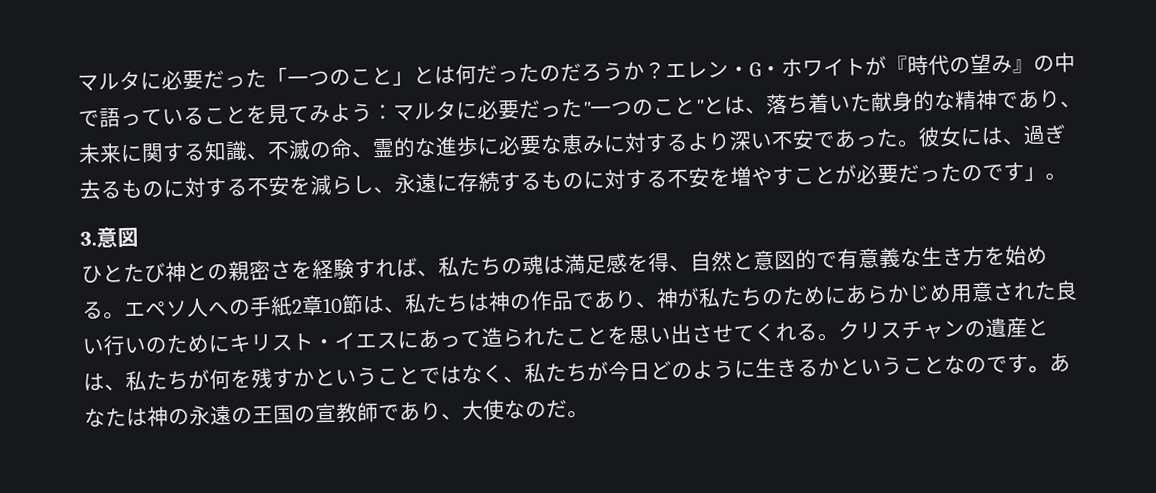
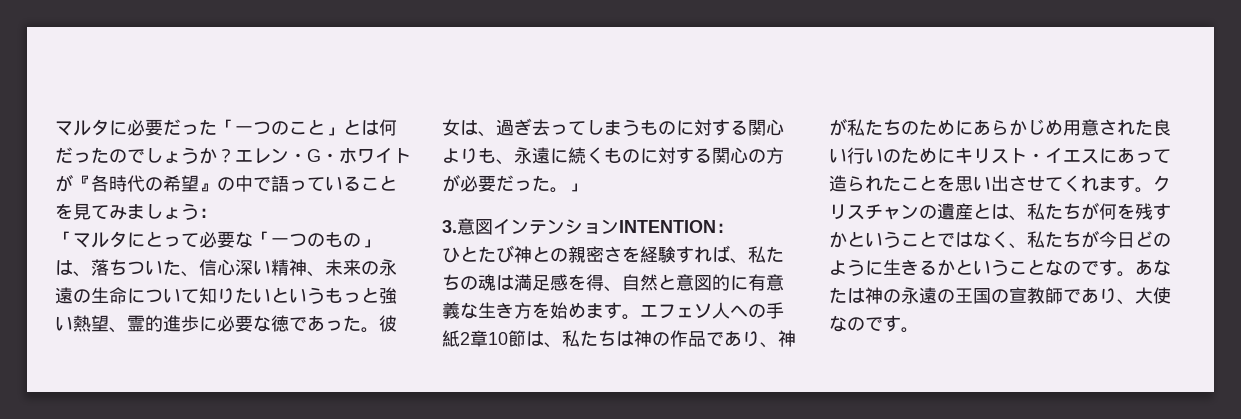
- マルタに必要だった「一つのこと」とは何だったのだろうか？
+ マルタに必要だった「一つのこと」とは何だったのでしょうか？
- エレン・G・ホワイトが『時代の望み』の中で語っていることを見てみよう：マルタに必要だった"一つのこと"とは、落ち着いた献身的な精神であり、未来に関する知識、不滅の命、霊的な進歩に必要な恵みに対するより深い不安であった。
+ エレン・G・ホワイトが『各時代の希望』の中で語っていることを見てみましょう：
+ 「マルタにとって必要な「一つのもの」は、落ちついた、信心深い精神、未来の永遠の生命について知りたいというもっと強い熱望、霊的進歩に必要な徳であった。
- 彼女には、過ぎ去るものに対する不安を減らし、永遠に存続するものに対する不安を増やすことが必要だったのです」。
+ 彼女は、過ぎ去ってしまうものに対する関心よりも、永遠に続くものに対する関心の方が必要だった。」
- 3.意図
+ 3.意図インテンションINTENTION：
- ひとたび神との親密さを経験すれば、私たちの魂は満足感を得、自然と意図的で有意義な生き方を始める。エペソ人への手紙2章10節は、私たちは神の作品であり、神が私たちのためにあらかじめ用意された良い行いのためにキリスト・イエスにあって造られたことを思い出させてくれる。
+ ひとたび神との親密さを経験すれば、私たちの魂は満足感を得、自然と意図的に有意義な生き方を始めます。エフェソ人への手紙2章10節は、私たちは神の作品であり、神が私たちのためにあらかじめ用意された良い行いのためにキリスト・イエスにあって造られたことを思い出させてくれます。
- あなたは神の永遠の王国の宣教師であり、大使なのだ。
+ あなたは神の永遠の王国の宣教師であり、大使なのです。

